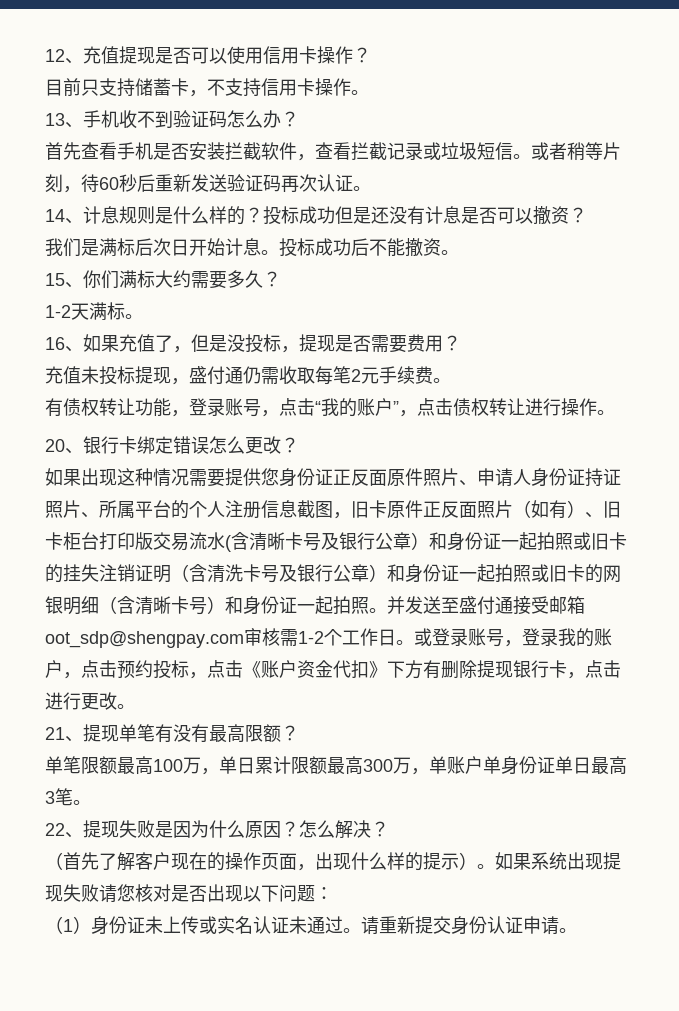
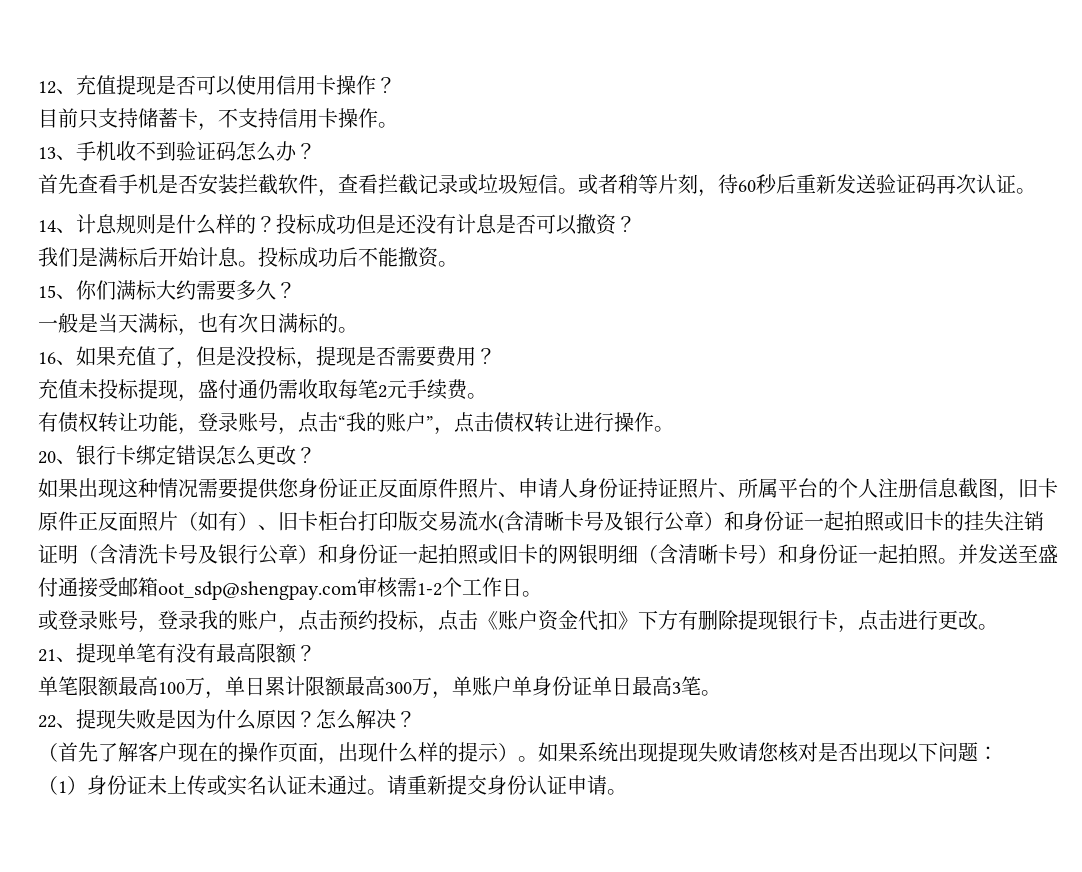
- 我们是满标后次日开始计息。
+ 我们是满标后开始计息。
- 1-2天满标。
+ 一般是当天满标，也有次日满标的。
- 并发送至盛付通接受邮箱oot_sdp@shengpay.com审核需1-2个工作日。或登录账号，登录我的账户，点击预约投标，点击《账户资金代扣》下方有删除提现银行卡，点击进行更改。
+ 并发送至盛付通接受邮箱oot_sdp@shengpay.com审核需1-2个工作日。
+ 或登录账号，登录我的账户，点击预约投标，点击《账户资金代扣》下方有删除提现银行卡，点击进行更改。

